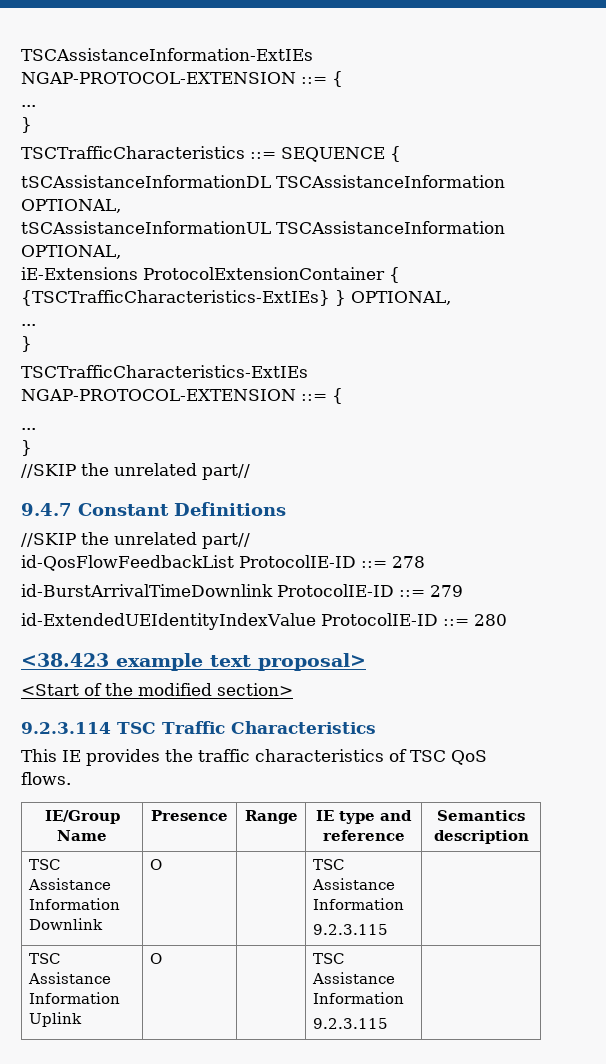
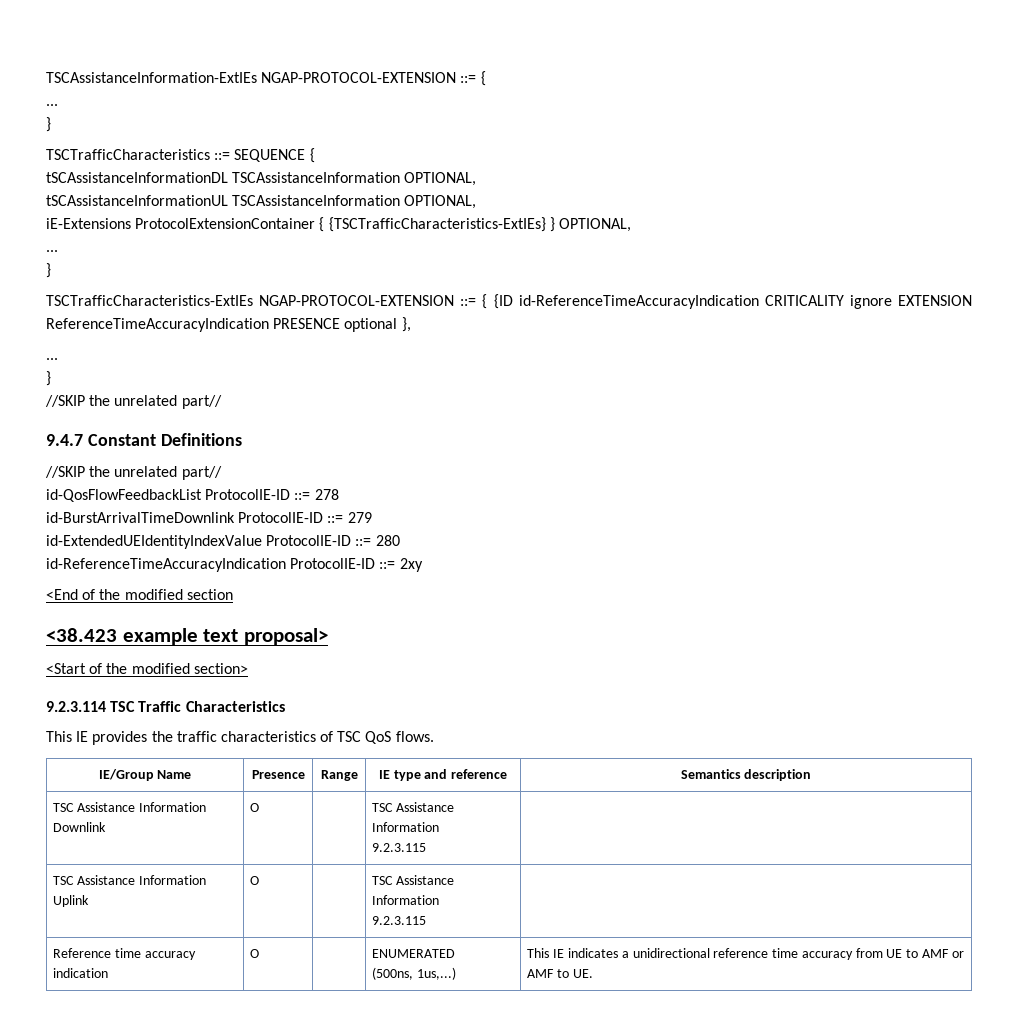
- TSCTrafficCharacteristics-ExtIEs NGAP-PROTOCOL-EXTENSION ::= {
+ TSCTrafficCharacteristics-ExtIEs NGAP-PROTOCOL-EXTENSION ::= { {ID id-ReferenceTimeAccuracyIndication CRITICALITY ignore EXTENSION ReferenceTimeAccuracyIndication PRESENCE optional },
+ id-ReferenceTimeAccuracyIndication ProtocolIE-ID ::= 2xy
+ <End of the modified section
+ Reference time accuracy indication | O | | ENUMERATED
+ (500ns, 1us,...) | This IE indicates a unidirectional reference time accuracy from UE to AMF or AMF to UE.

